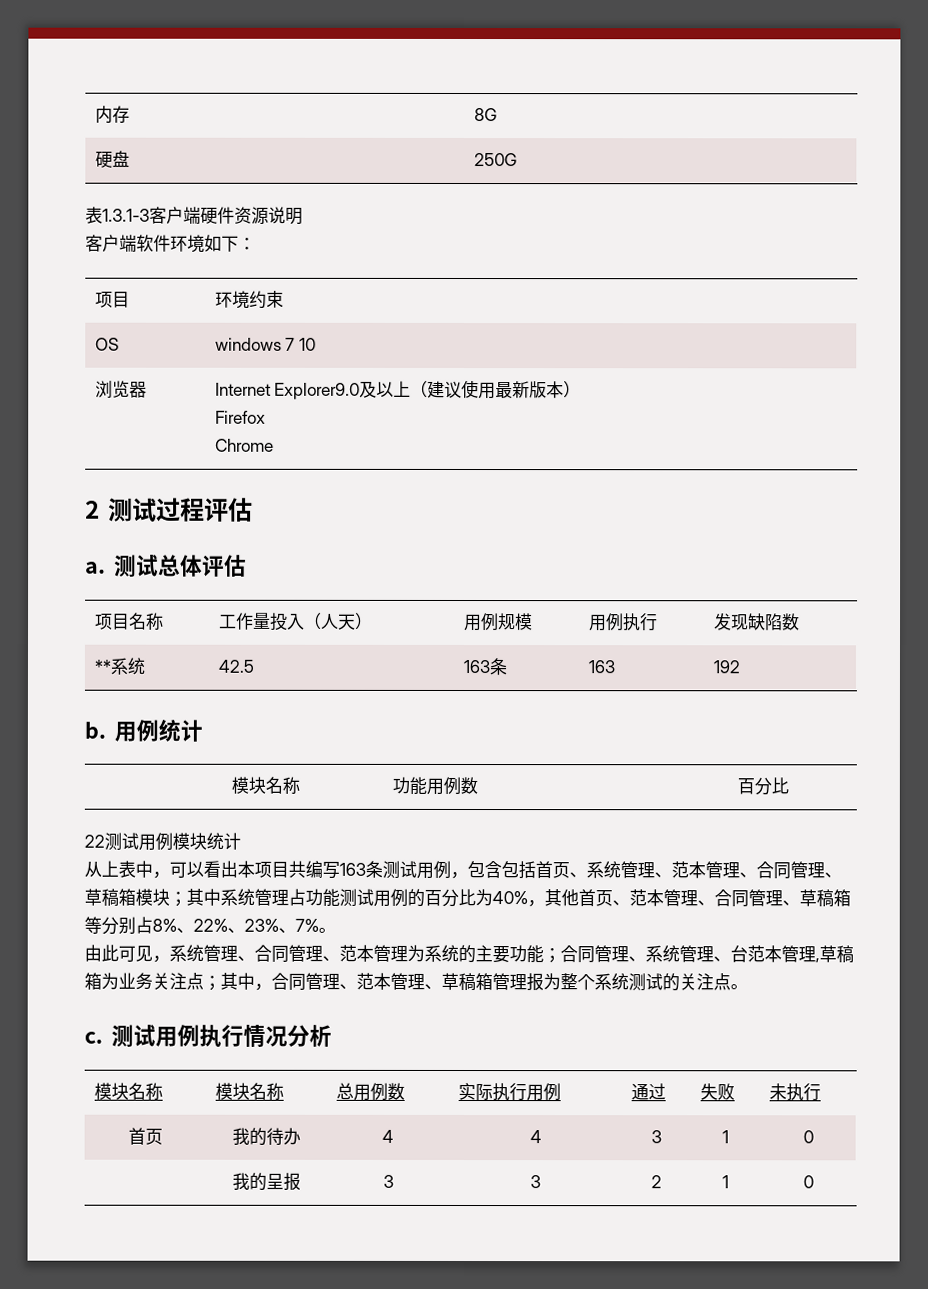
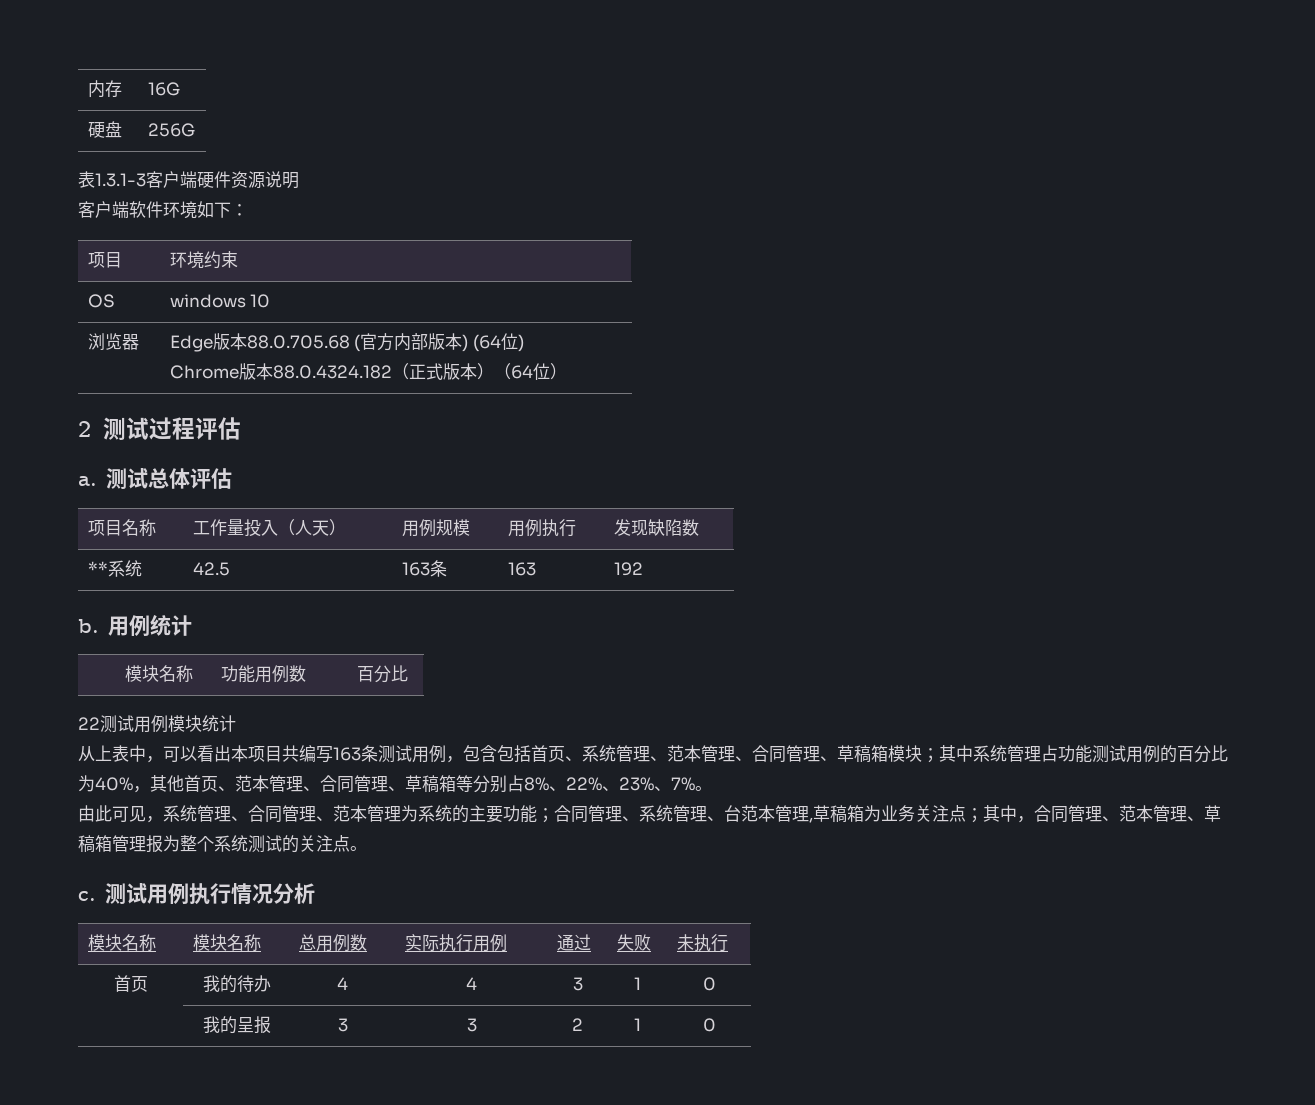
- 内存 | 8G
+ 内存 | 16G
- 硬盘 | 250G
+ 硬盘 | 256G
- OS | windows 7 10
+ OS | windows 10
- 浏览器 | Internet Explorer9.0及以上（建议使用最新版本）
- Firefox
- Chrome
+ 浏览器 | Edge版本88.0.705.68 (官方内部版本) (64位)
+ Chrome版本88.0.4324.182（正式版本）（64位）

